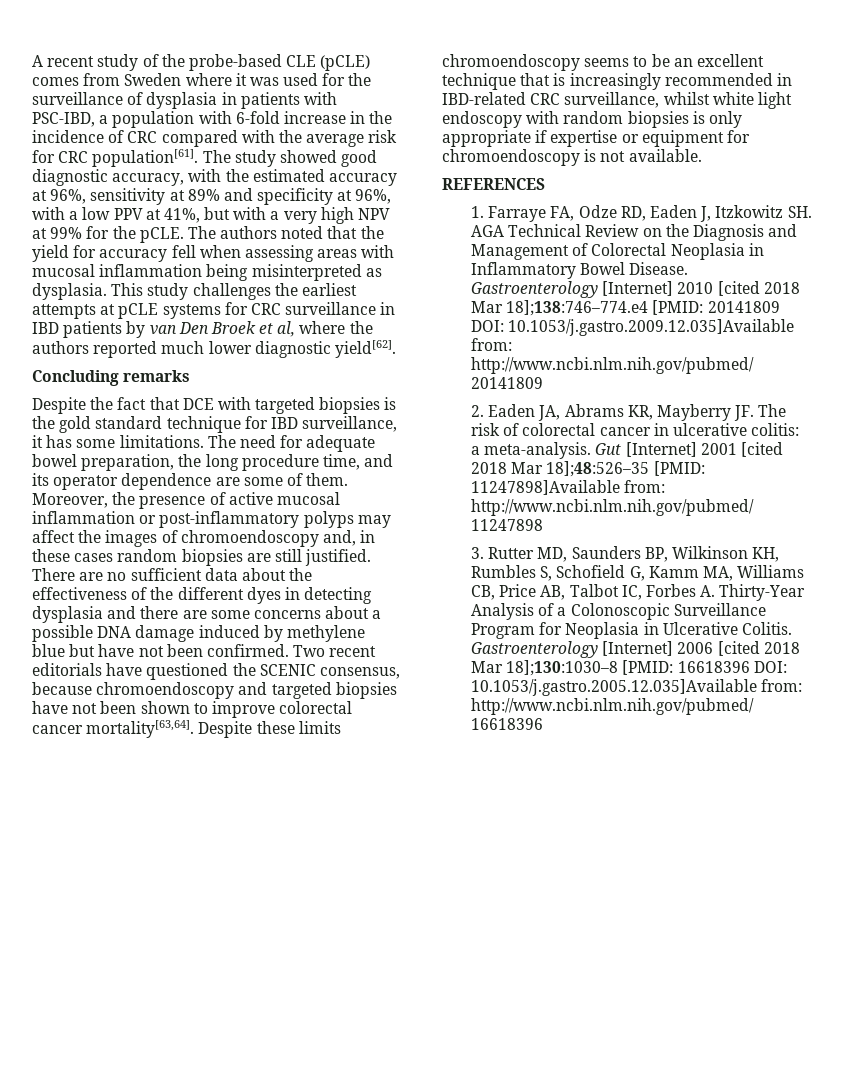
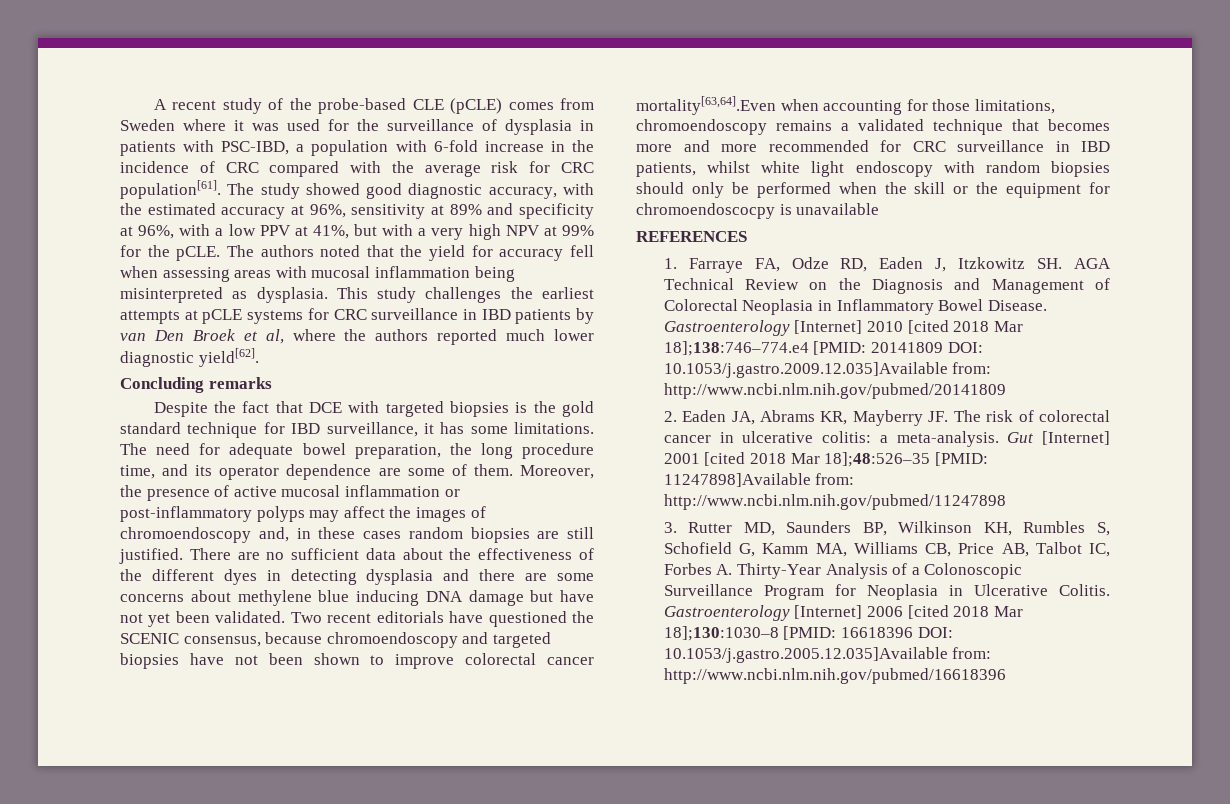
- There are no sufficient data about the effectiveness of the different dyes in detecting dysplasia and there are some concerns about a possible DNA damage induced by methylene blue but have not been confirmed.
+ There are no sufficient data about the effectiveness of the different dyes in detecting dysplasia and there are some concerns about methylene blue inducing DNA damage but have not yet been validated.
- Two recent editorials have questioned the SCENIC consensus, because chromoendoscopy and targeted biopsies have not been shown to improve colorectal cancer mortality[63,64]. Despite these limits chromoendoscopy seems to be an excellent technique that is increasingly recommended in IBD-related CRC surveillance, whilst white light endoscopy with random biopsies is only appropriate if expertise or equipment for chromoendoscopy is not available.
+ Two recent editorials have questioned the SCENIC consensus, because chromoendoscopy and targeted biopsies have not been shown to improve colorectal cancer mortality[63,64].Even when accounting for those limitations, chromoendoscopy remains a validated technique that becomes more and more recommended for CRC surveillance in IBD patients, whilst white light endoscopy with random biopsies should only be performed when the skill or the equipment for chromoendoscocpy is unavailable

